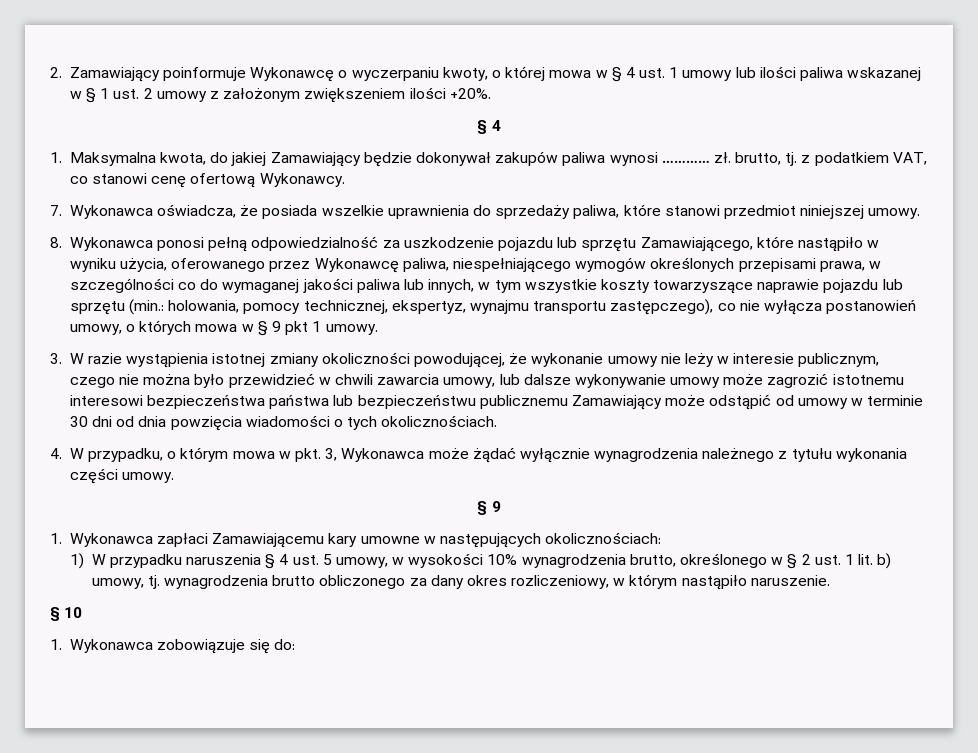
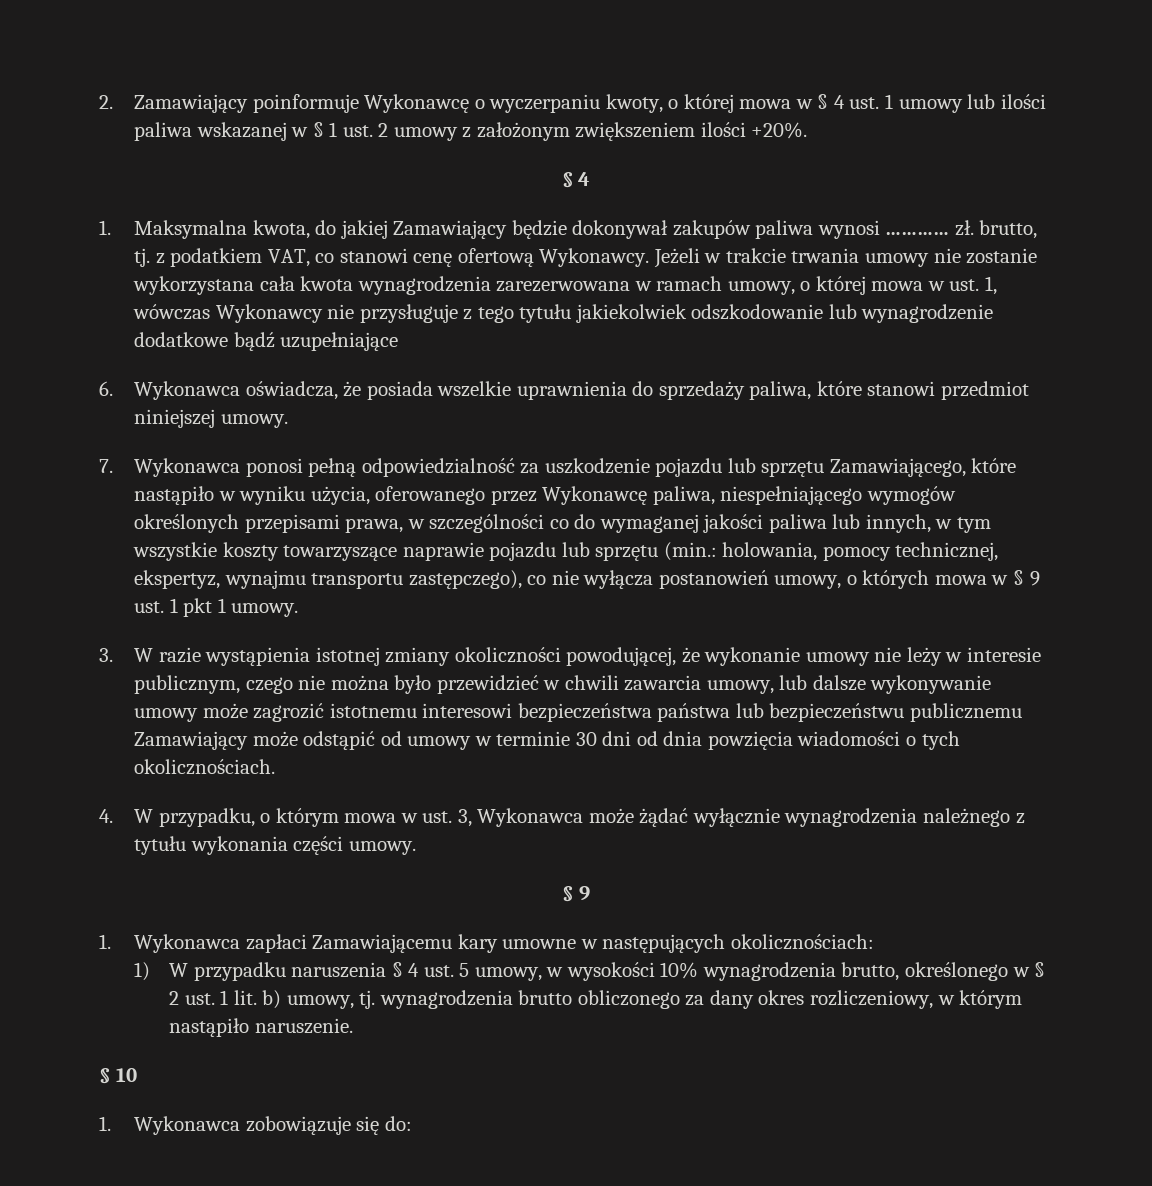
- 1. Maksymalna kwota, do jakiej Zamawiający będzie dokonywał zakupów paliwa wynosi ………… zł. brutto, tj. z podatkiem VAT, co stanowi cenę ofertową Wykonawcy.
- 7. Wykonawca oświadcza, że posiada wszelkie uprawnienia do sprzedaży paliwa, które stanowi przedmiot niniejszej umowy.
+ 1. Maksymalna kwota, do jakiej Zamawiający będzie dokonywał zakupów paliwa wynosi ………… zł. brutto, tj. z podatkiem VAT, co stanowi cenę ofertową Wykonawcy. Jeżeli w trakcie trwania umowy nie zostanie wykorzystana cała kwota wynagrodzenia zarezerwowana w ramach umowy, o której mowa w ust. 1, wówczas Wykonawcy nie przysługuje z tego tytułu jakiekolwiek odszkodowanie lub wynagrodzenie dodatkowe bądź uzupełniające
+ 6. Wykonawca oświadcza, że posiada wszelkie uprawnienia do sprzedaży paliwa, które stanowi przedmiot niniejszej umowy.
- 8. Wykonawca ponosi pełną odpowiedzialność za uszkodzenie pojazdu lub sprzętu Zamawiającego, które nastąpiło w wyniku użycia, oferowanego przez Wykonawcę paliwa, niespełniającego wymogów określonych przepisami prawa, w szczególności co do wymaganej jakości paliwa lub innych, w tym wszystkie koszty towarzyszące naprawie pojazdu lub sprzętu (min.:
+ 7. Wykonawca ponosi pełną odpowiedzialność za uszkodzenie pojazdu lub sprzętu Zamawiającego, które nastąpiło w wyniku użycia, oferowanego przez Wykonawcę paliwa, niespełniającego wymogów określonych przepisami prawa, w szczególności co do wymaganej jakości paliwa lub innych, w tym wszystkie koszty towarzyszące naprawie pojazdu lub sprzętu (min.:
- holowania, pomocy technicznej, ekspertyz, wynajmu transportu zastępczego), co nie wyłącza postanowień umowy, o których mowa w § 9 pkt 1 umowy.
+ holowania, pomocy technicznej, ekspertyz, wynajmu transportu zastępczego), co nie wyłącza postanowień umowy, o których mowa w § 9 ust. 1 pkt 1 umowy.
- 4. W przypadku, o którym mowa w pkt. 3, Wykonawca może żądać wyłącznie wynagrodzenia należnego z tytułu wykonania części umowy.
+ 4. W przypadku, o którym mowa w ust. 3, Wykonawca może żądać wyłącznie wynagrodzenia należnego z tytułu wykonania części umowy.

